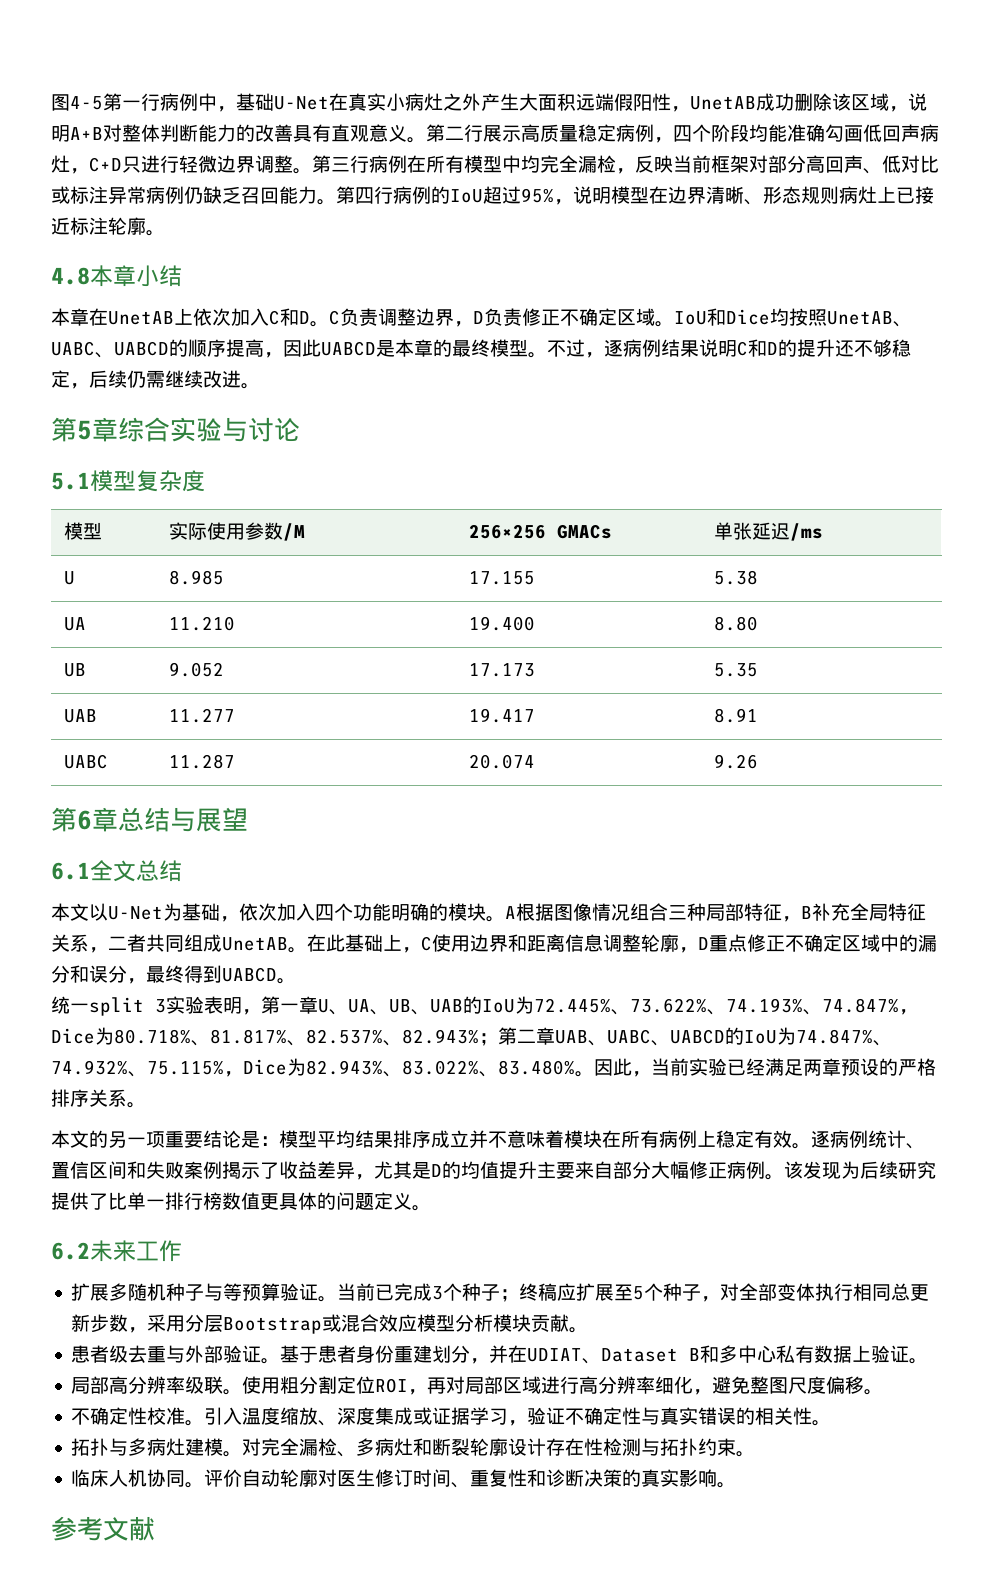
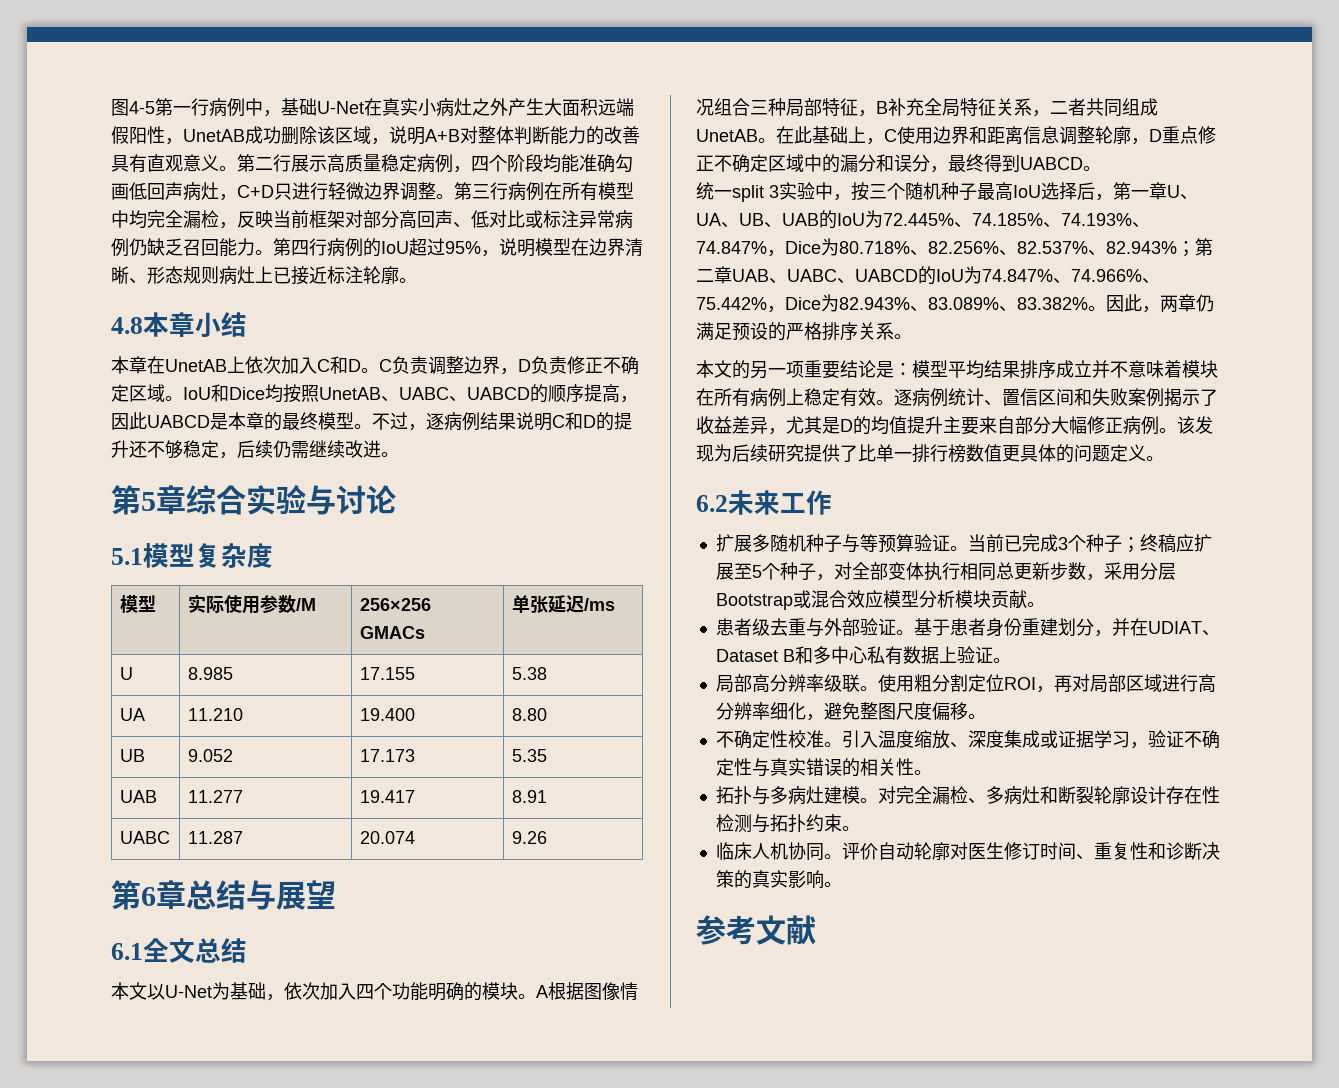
- 统一split 3实验表明，第一章U、UA、UB、UAB的IoU为72.445%、73.622%、74.193%、74.847%，Dice为80.718%、81.817%、82.537%、82.943%；第二章UAB、UABC、UABCD的IoU为74.847%、74.932%、75.115%，Dice为82.943%、83.022%、83.480%。因此，当前实验已经满足两章预设的严格排序关系。
+ 统一split 3实验中，按三个随机种子最高IoU选择后，第一章U、UA、UB、UAB的IoU为72.445%、74.185%、74.193%、74.847%，Dice为80.718%、82.256%、82.537%、82.943%；第二章UAB、UABC、UABCD的IoU为74.847%、74.966%、75.442%，Dice为82.943%、83.089%、83.382%。因此，两章仍满足预设的严格排序关系。

